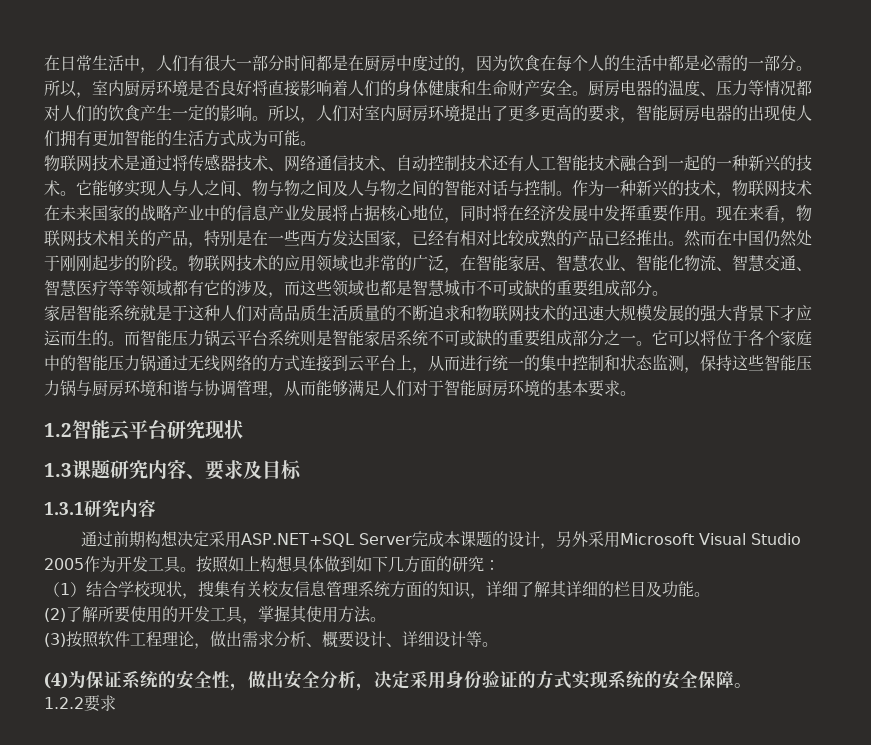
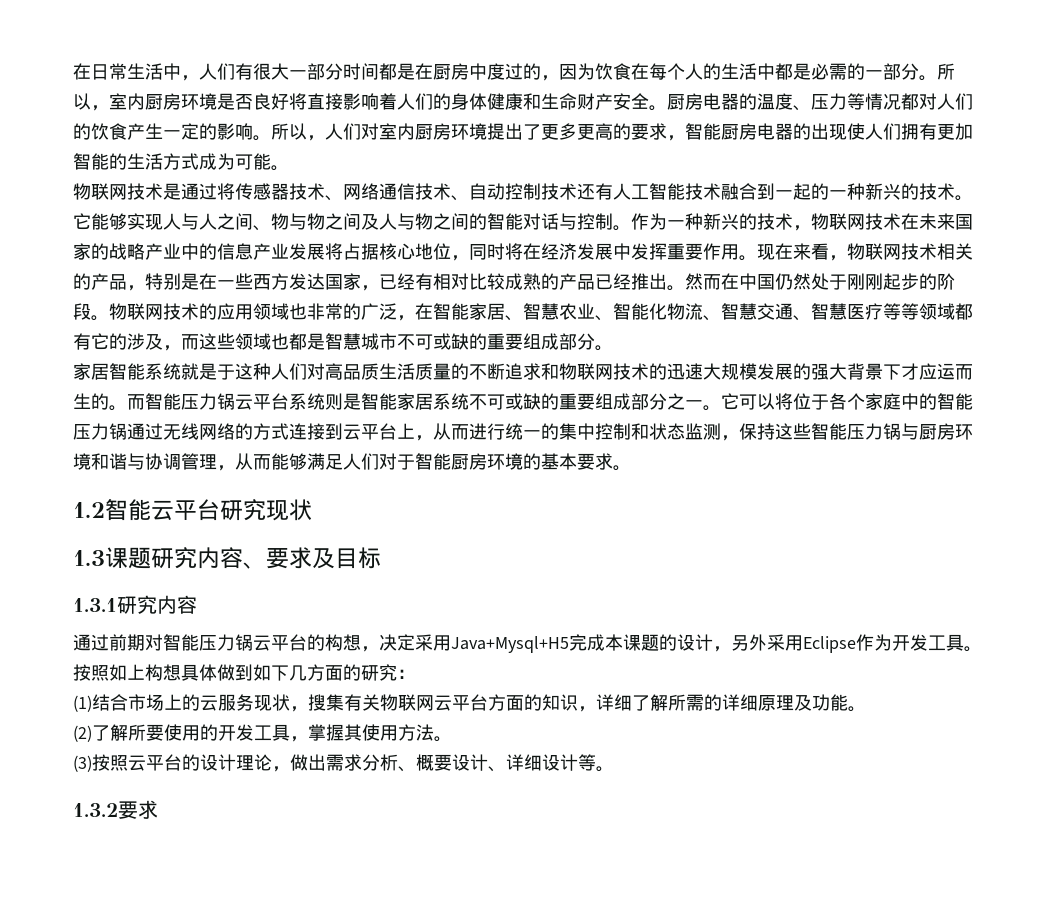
- 通过前期构想决定采用ASP.NET+SQL Server完成本课题的设计，另外采用Microsoft Visual Studio 2005作为开发工具。
+ 通过前期对智能压力锅云平台的构想，决定采用Java+Mysql+H5完成本课题的设计，另外采用Eclipse作为开发工具。
- （1）结合学校现状，搜集有关校友信息管理系统方面的知识，详细了解其详细的栏目及功能。
+ (1)结合市场上的云服务现状，搜集有关物联网云平台方面的知识，详细了解所需的详细原理及功能。
- (3)按照软件工程理论，做出需求分析、概要设计、详细设计等。
+ (3)按照云平台的设计理论，做出需求分析、概要设计、详细设计等。
- (4)为保证系统的安全性，做出安全分析，决定采用身份验证的方式实现系统的安全保障。
- 1.2.2要求
+ 1.3.2要求

